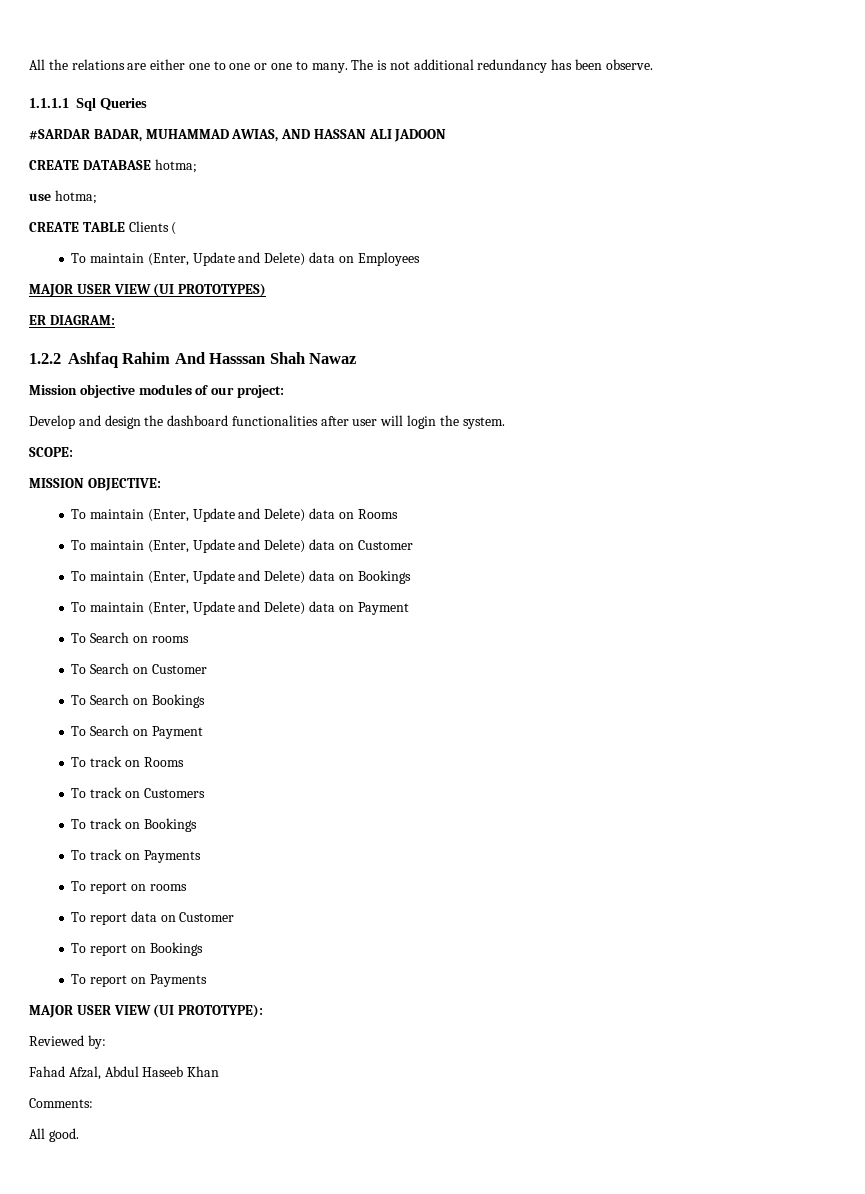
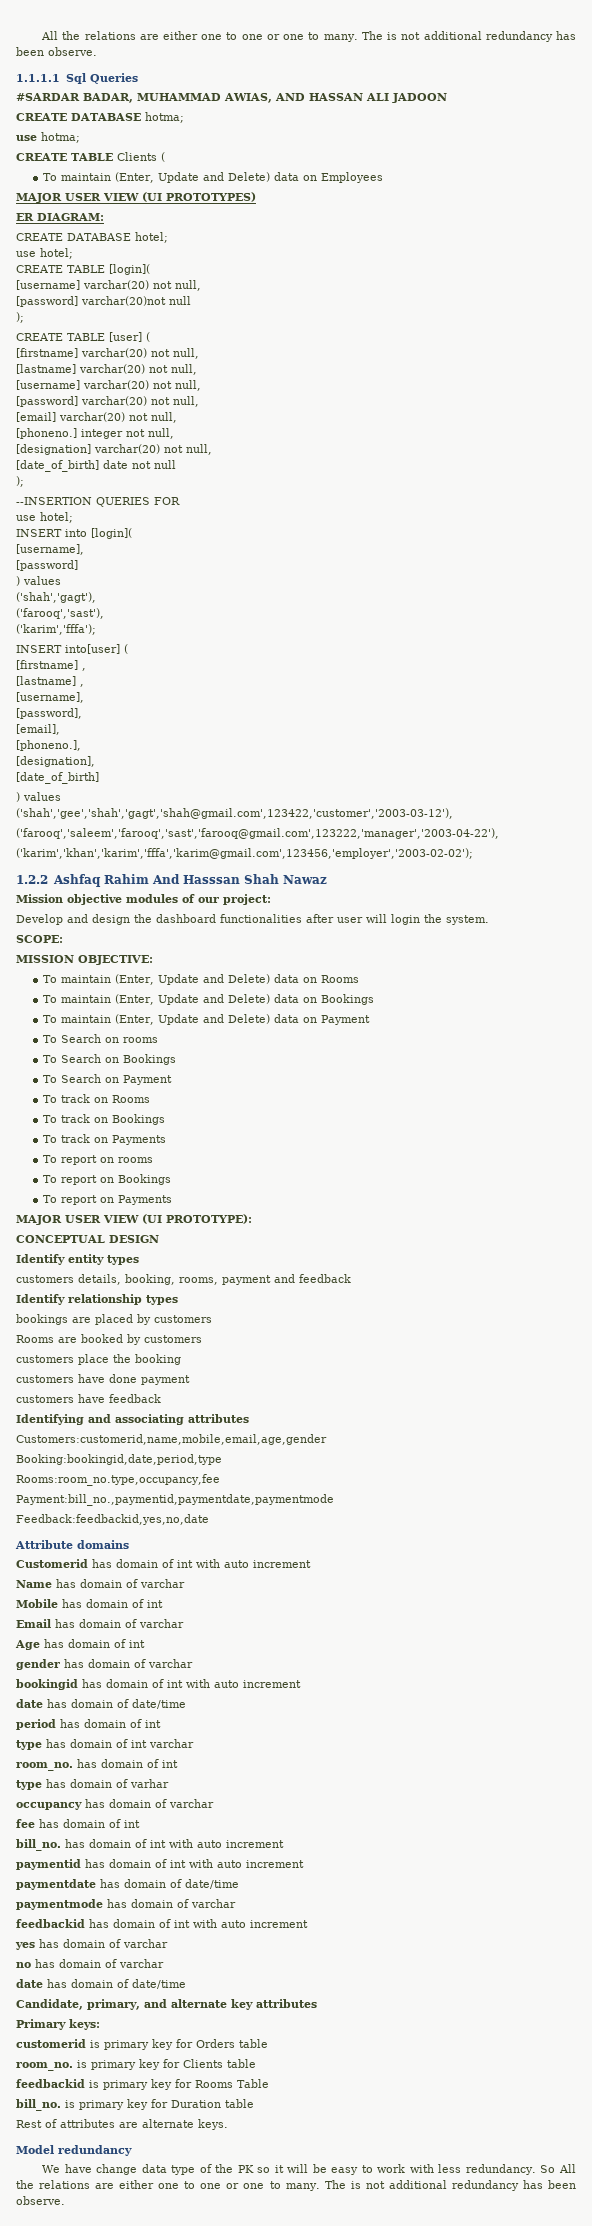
+ CREATE DATABASE hotel;
+ use hotel;
+ CREATE TABLE [login](
+ [username] varchar(20) not null,
+ [password] varchar(20)not null
+ );
+ CREATE TABLE [user] (
+ [firstname] varchar(20) not null,
+ [lastname] varchar(20) not null,
+ [username] varchar(20) not null,
+ [password] varchar(20) not null,
+ [email] varchar(20) not null,
+ [phoneno.] integer not null,
+ [designation] varchar(20) not null,
+ [date_of_birth] date not null
+ );
+ --INSERTION QUERIES FOR
+ use hotel;
+ INSERT into [login](
+ [username],
+ [password]
+ ) values
+ ('shah','gagt'),
+ ('farooq','sast'),
+ ('karim','fffa');
+ INSERT into[user] (
+ [firstname] ,
+ [lastname] ,
+ [username],
+ [password],
+ [email],
+ [phoneno.],
+ [designation],
+ [date_of_birth]
+ ) values
+ ('shah','gee','shah','gagt','shah@gmail.com',123422,'customer','2003-03-12'),
+ ('farooq','saleem','farooq','sast','farooq@gmail.com',123222,'manager','2003-04-22'),
+ ('karim','khan','karim','fffa','karim@gmail.com',123456,'employer','2003-02-02');
- To maintain (Enter, Update and Delete) data on Customer
- To Search on Customer
- To track on Customers
- To report data on Customer
- Reviewed by:
- Fahad Afzal, Abdul Haseeb Khan
- Comments:
- All good.
+ CONCEPTUAL DESIGN
+ Identify entity types
+ customers details, booking, rooms, payment and feedback
+ Identify relationship types
+ bookings are placed by customers
+ Rooms are booked by customers
+ customers place the booking
+ customers have done payment
+ customers have feedback
+ Identifying and associating attributes
+ Customers:customerid,name,mobile,email,age,gender
+ Booking:bookingid,date,period,type
+ Rooms:room_no.type,occupancy,fee
+ Payment:bill_no.,paymentid,paymentdate,paymentmode
+ Feedback:feedbackid,yes,no,date
+ Attribute domains
+ Customerid has domain of int with auto increment
+ Name has domain of varchar
+ Mobile has domain of int
+ Email has domain of varchar
+ Age has domain of int
+ gender has domain of varchar
+ bookingid has domain of int with auto increment
+ date has domain of date/time
+ period has domain of int
+ type has domain of int varchar
+ room_no. has domain of int
+ type has domain of varhar
+ occupancy has domain of varchar
+ fee has domain of int
+ bill_no. has domain of int with auto increment
+ paymentid has domain of int with auto increment
+ paymentdate has domain of date/time
+ paymentmode has domain of varchar
+ feedbackid has domain of int with auto increment
+ yes has domain of varchar
+ no has domain of varchar
+ date has domain of date/time
+ Candidate, primary, and alternate key attributes
+ Primary keys:
+ customerid is primary key for Orders table
+ room_no. is primary key for Clients table
+ feedbackid is primary key for Rooms Table
+ bill_no. is primary key for Duration table
+ Rest of attributes are alternate keys.
+ Model redundancy
+ We have change data type of the PK so it will be easy to work with less redundancy. So All the relations are either one to one or one to many. The is not additional redundancy has been observe.

